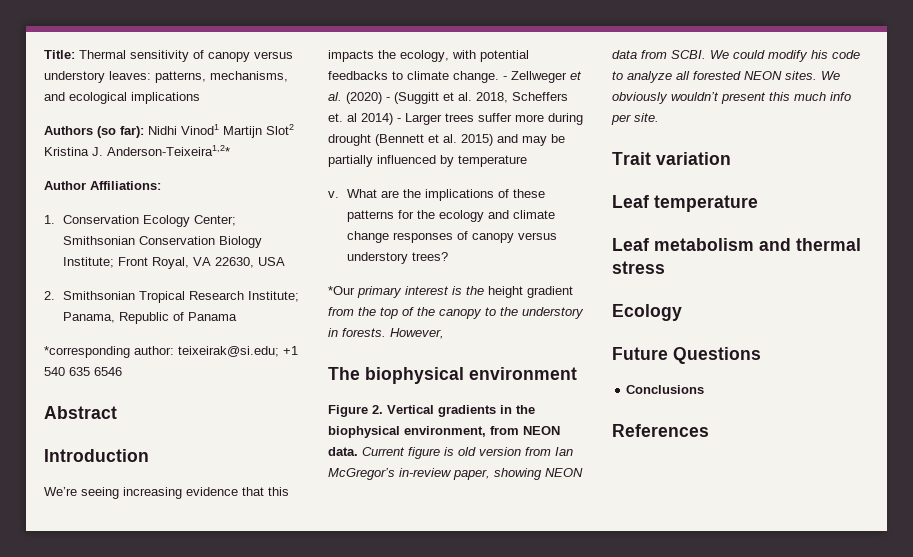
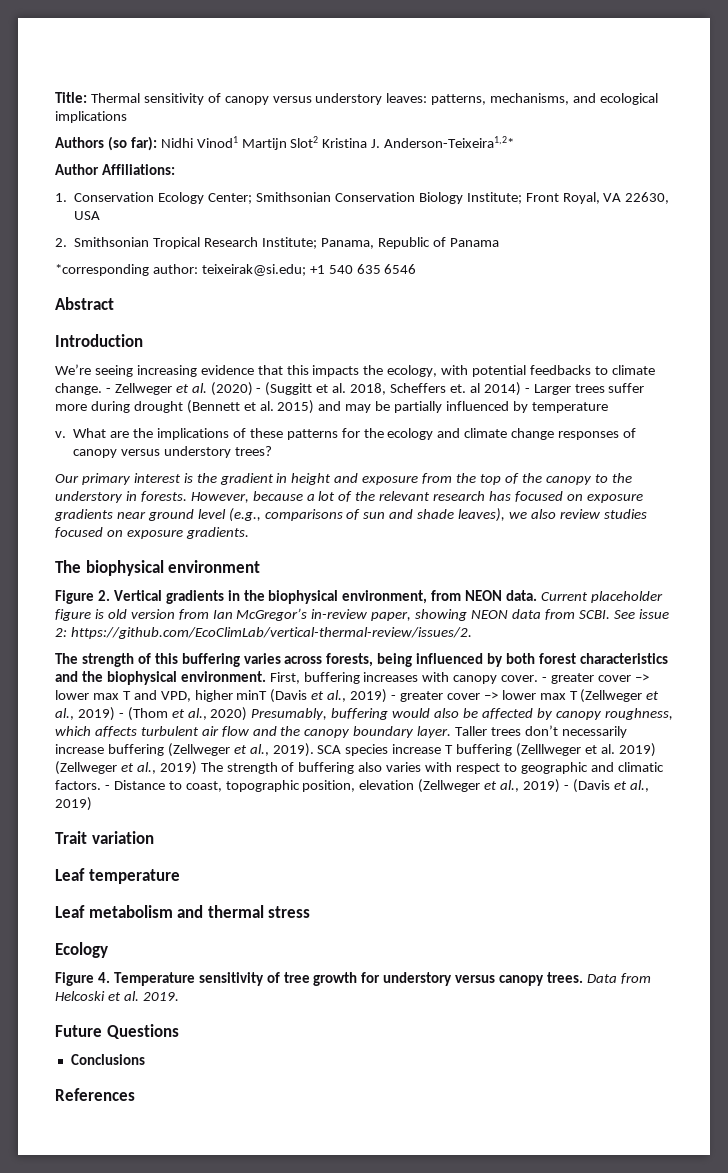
- *Our primary interest is the height gradient from the top of the canopy to the understory in forests.
+ Our primary interest is the gradient in height and exposure from the top of the canopy to the understory in forests.
- However,
+ However, because a lot of the relevant research has focused on exposure gradients near ground level (e.g., comparisons of sun and shade leaves), we also review studies focused on exposure gradients.
- Current figure is old version from Ian McGregor’s in-review paper, showing NEON data from SCBI.
+ Current placeholder figure is old version from Ian McGregor’s in-review paper, showing NEON data from SCBI.
- We could modify his code to analyze all forested NEON sites. We obviously wouldn’t present this much info per site.
+ See issue 2: https://github.com/EcoClimLab/vertical-thermal-review/issues/2.
+ The strength of this buffering varies across forests, being influenced by both forest characteristics and the biophysical environment. First, buffering increases with canopy cover. - greater cover –> lower max T and VPD, higher minT (Davis et al., 2019) - greater cover –> lower max T (Zellweger et al., 2019) - (Thom et al., 2020) Presumably, buffering would also be affected by canopy roughness, which affects turbulent air flow and the canopy boundary layer. Taller trees don’t necessarily increase buffering (Zellweger et al., 2019). SCA species increase T buffering (Zelllweger et al. 2019) (Zellweger et al., 2019) The strength of buffering also varies with respect to geographic and climatic factors. - Distance to coast, topographic position, elevation (Zellweger et al., 2019) - (Davis et al., 2019)
+ Figure 4. Temperature sensitivity of tree growth for understory versus canopy trees. Data from Helcoski et al. 2019.

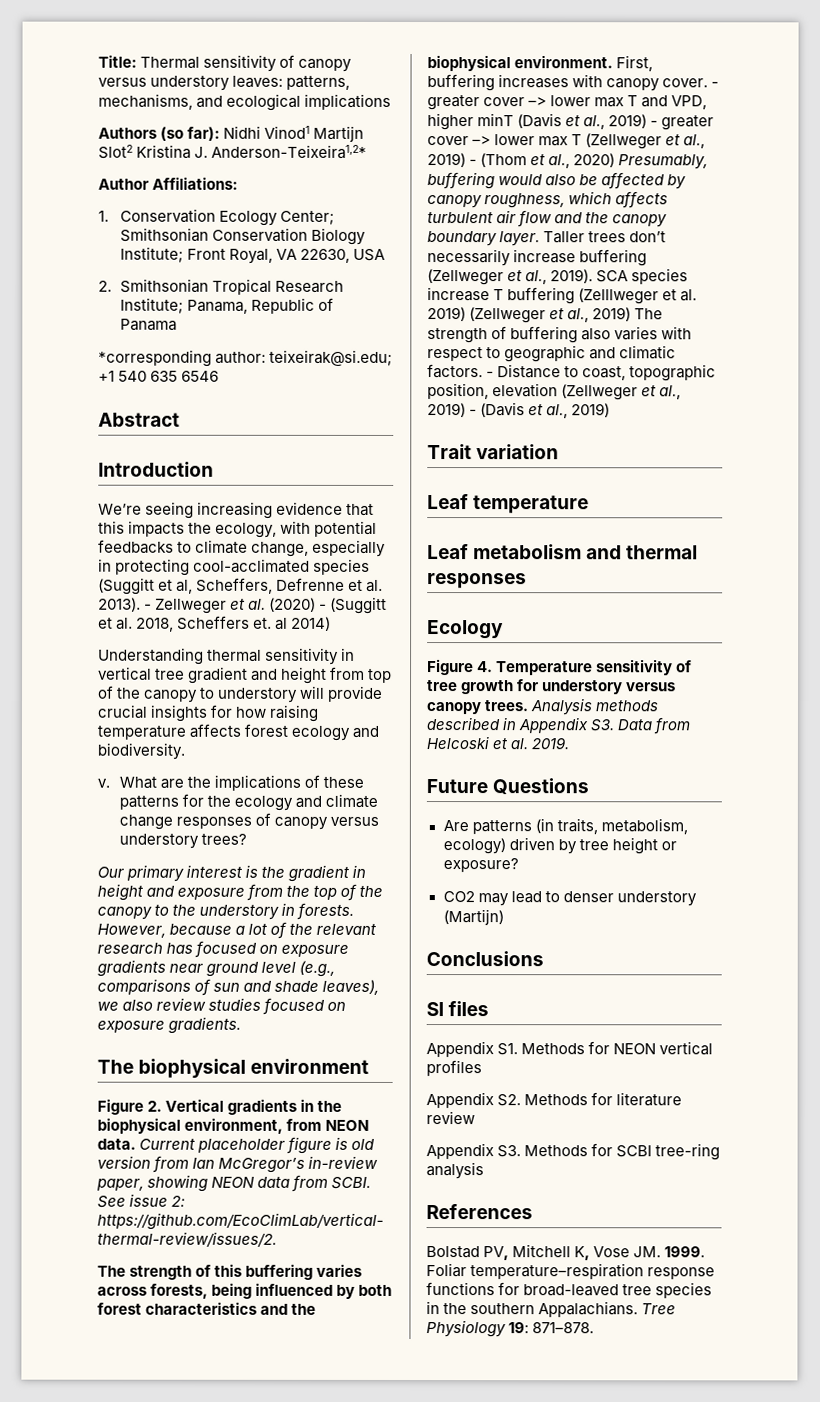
- We’re seeing increasing evidence that this impacts the ecology, with potential feedbacks to climate change.
+ We’re seeing increasing evidence that this impacts the ecology, with potential feedbacks to climate change, especially in protecting cool-acclimated species (Suggitt et al, Scheffers, Defrenne et al. 2013).
- - Zellweger et al. (2020) - (Suggitt et al. 2018, Scheffers et. al 2014) - Larger trees suffer more during drought (Bennett et al. 2015) and may be partially influenced by temperature
+ - Zellweger et al. (2020) - (Suggitt et al. 2018, Scheffers et. al 2014)
+ Understanding thermal sensitivity in vertical tree gradient and height from top of the canopy to understory will provide crucial insights for how raising temperature affects forest ecology and biodiversity.
- Leaf metabolism and thermal stress
+ Leaf metabolism and thermal responses
- Data from Helcoski et al. 2019.
+ Analysis methods described in Appendix S3. Data from Helcoski et al. 2019.
+ Are patterns (in traits, metabolism, ecology) driven by tree height or exposure?
+ CO2 may lead to denser understory (Martijn)
  Conclusions
+ SI files
+ Appendix S1. Methods for NEON vertical profiles
+ Appendix S2. Methods for literature review
+ Appendix S3. Methods for SCBI tree-ring analysis
  References
+ Bolstad PV, Mitchell K, Vose JM. 1999. Foliar temperature–respiration response functions for broad-leaved tree species in the southern Appalachians. Tree Physiology 19: 871–878.

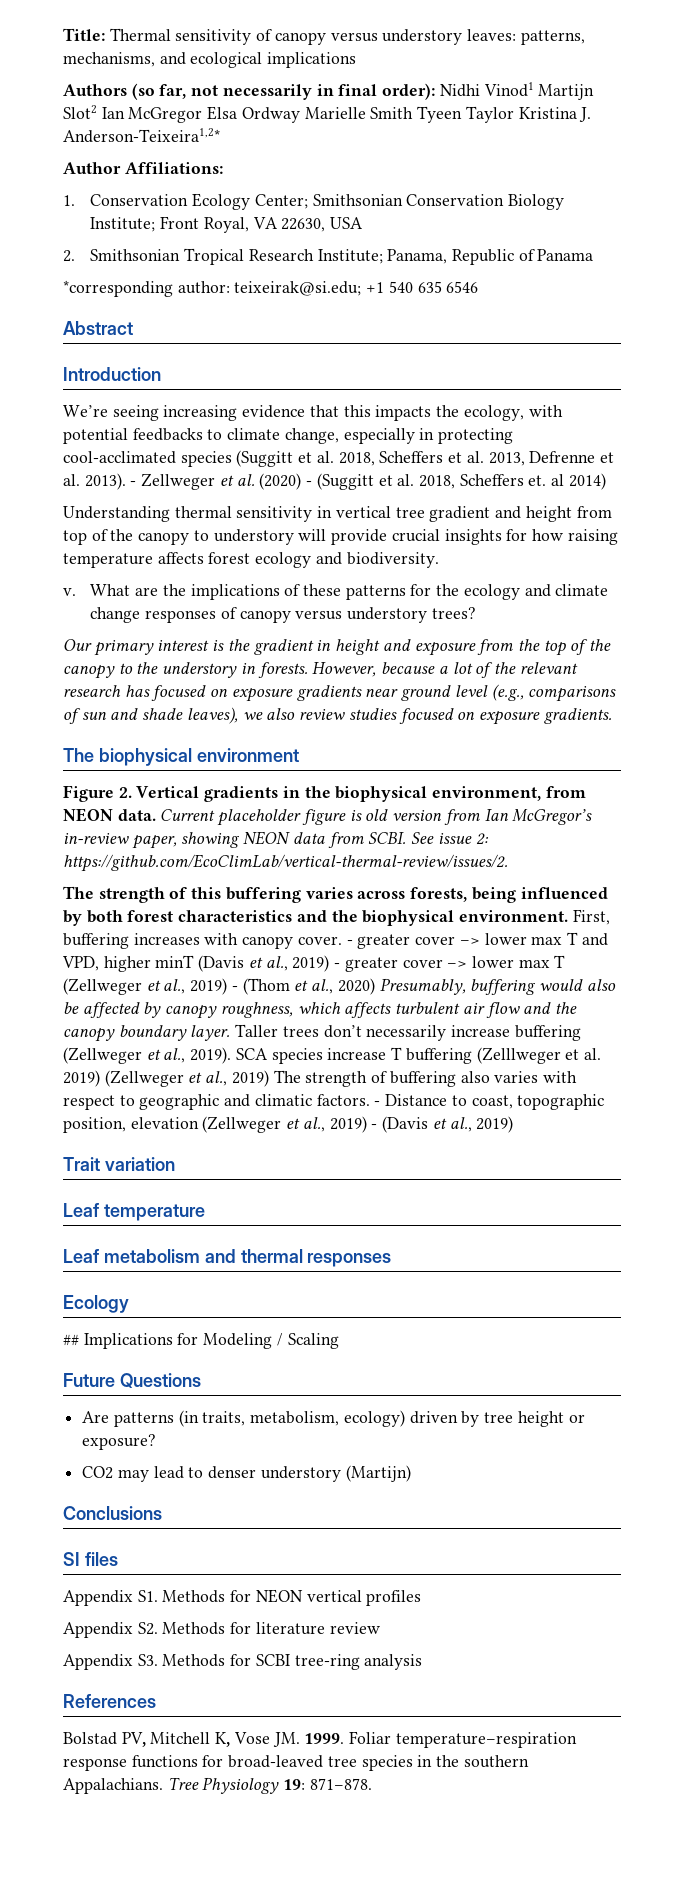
- Authors (so far): Nidhi Vinod1 Martijn Slot2 Kristina J. Anderson-Teixeira1,2*
+ Authors (so far, not necessarily in final order): Nidhi Vinod1 Martijn Slot2 Ian McGregor Elsa Ordway Marielle Smith Tyeen Taylor Kristina J. Anderson-Teixeira1,2*
- We’re seeing increasing evidence that this impacts the ecology, with potential feedbacks to climate change, especially in protecting cool-acclimated species (Suggitt et al, Scheffers, Defrenne et al. 2013).
+ We’re seeing increasing evidence that this impacts the ecology, with potential feedbacks to climate change, especially in protecting cool-acclimated species (Suggitt et al. 2018, Scheffers et al. 2013, Defrenne et al. 2013).
- Figure 4. Temperature sensitivity of tree growth for understory versus canopy trees. Analysis methods described in Appendix S3. Data from Helcoski et al. 2019.
+ ## Implications for Modeling / Scaling

